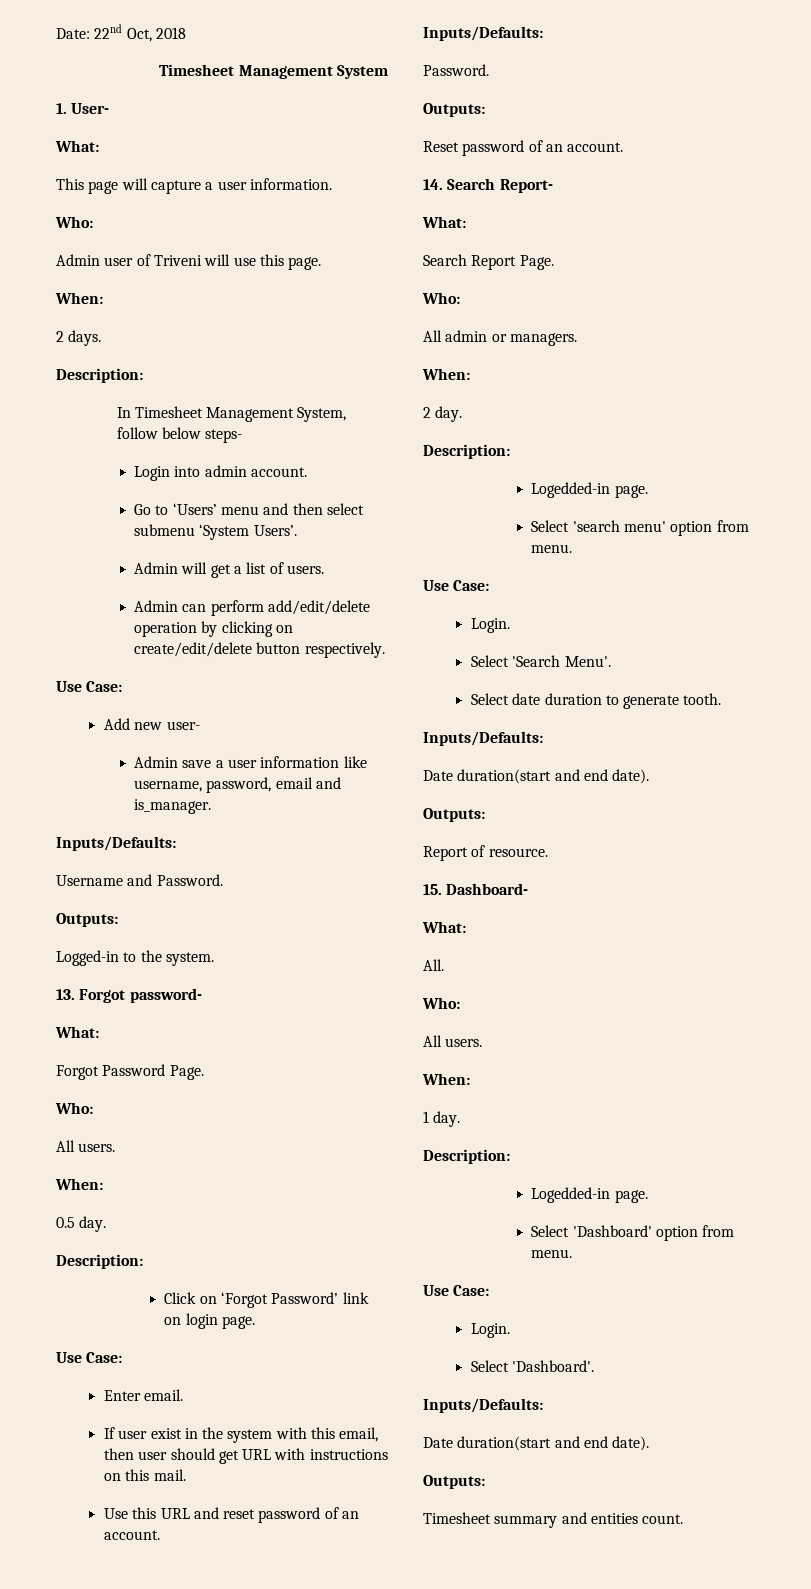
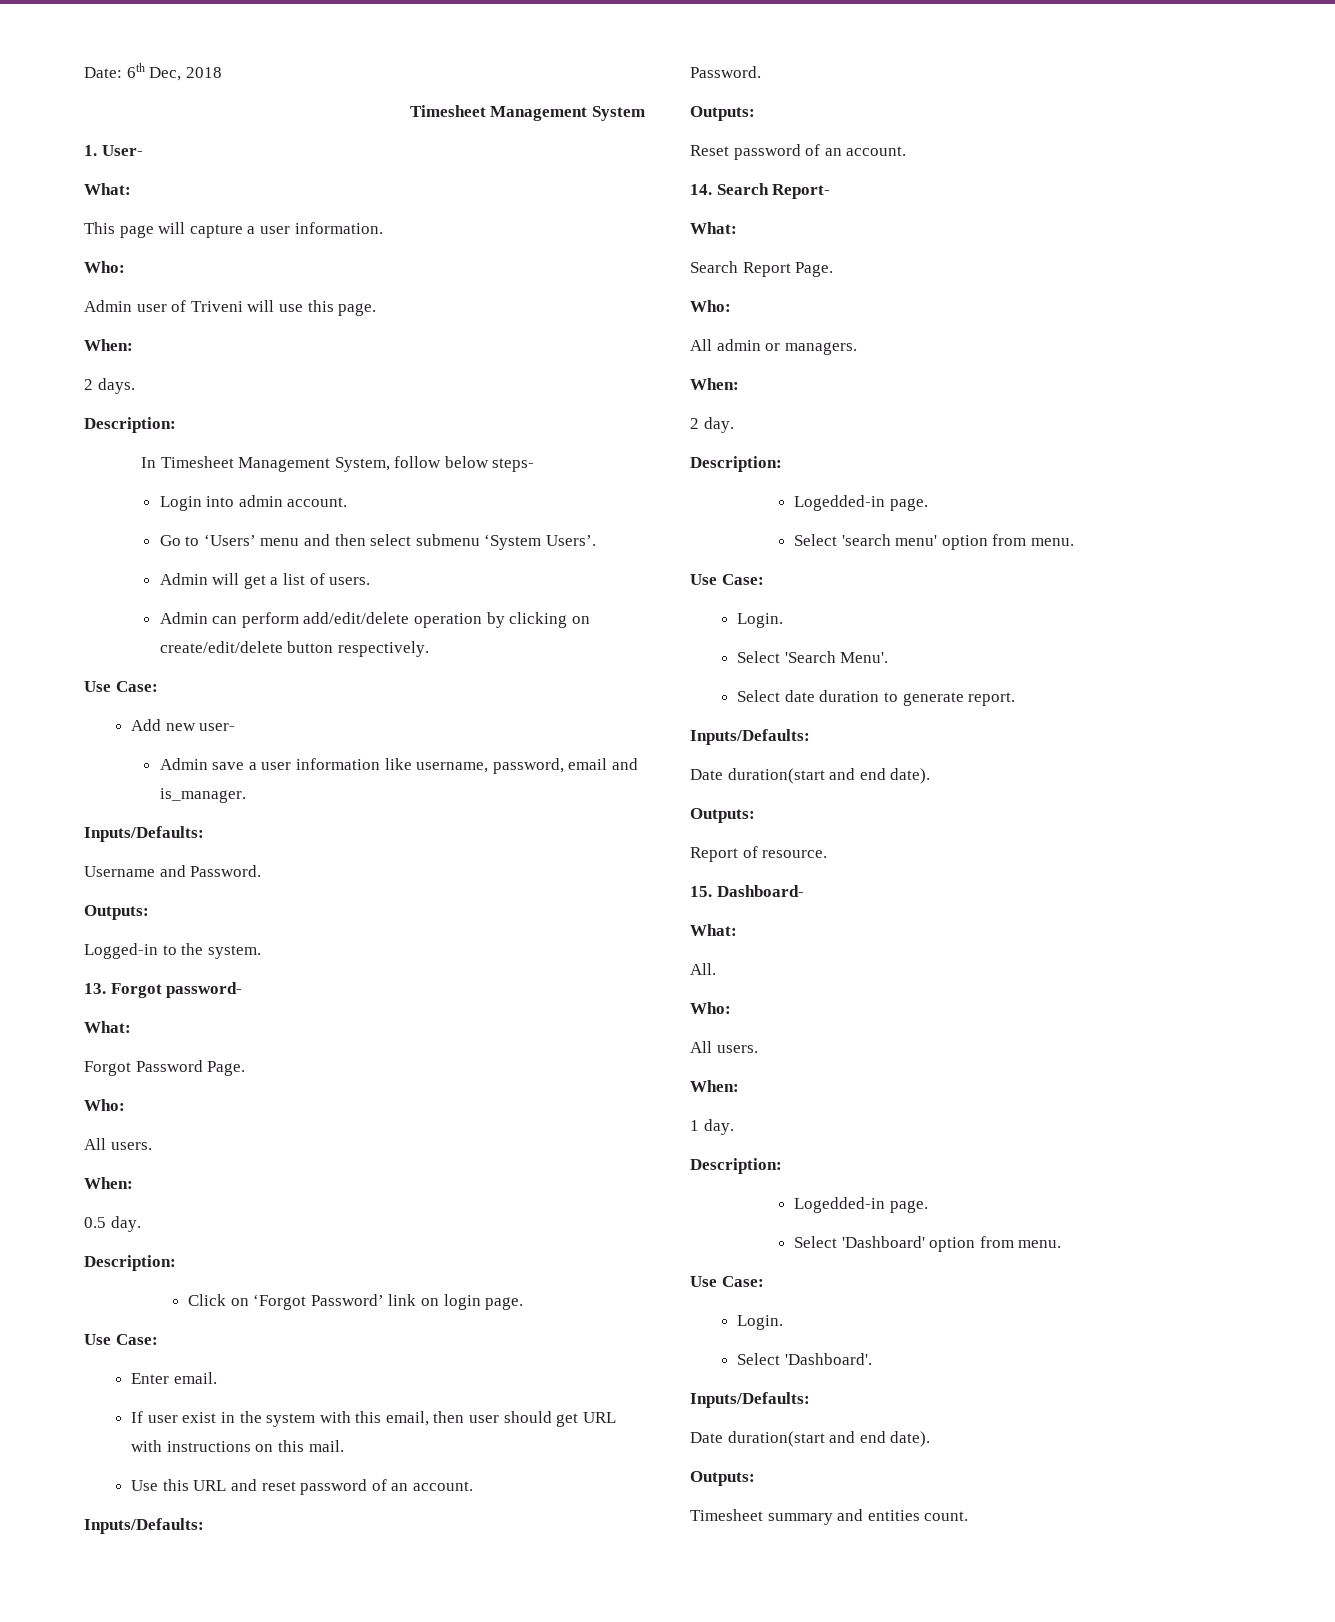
- Date: 22nd Oct, 2018
+ Date: 6th Dec, 2018
- Select date duration to generate tooth.
+ Select date duration to generate report.

